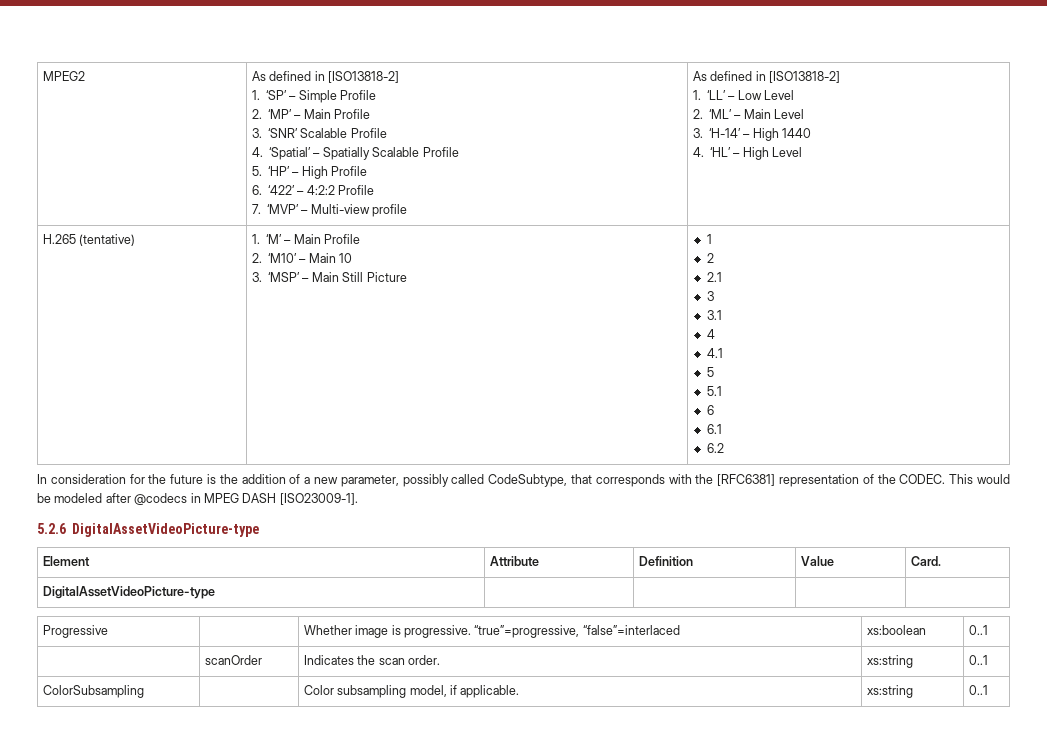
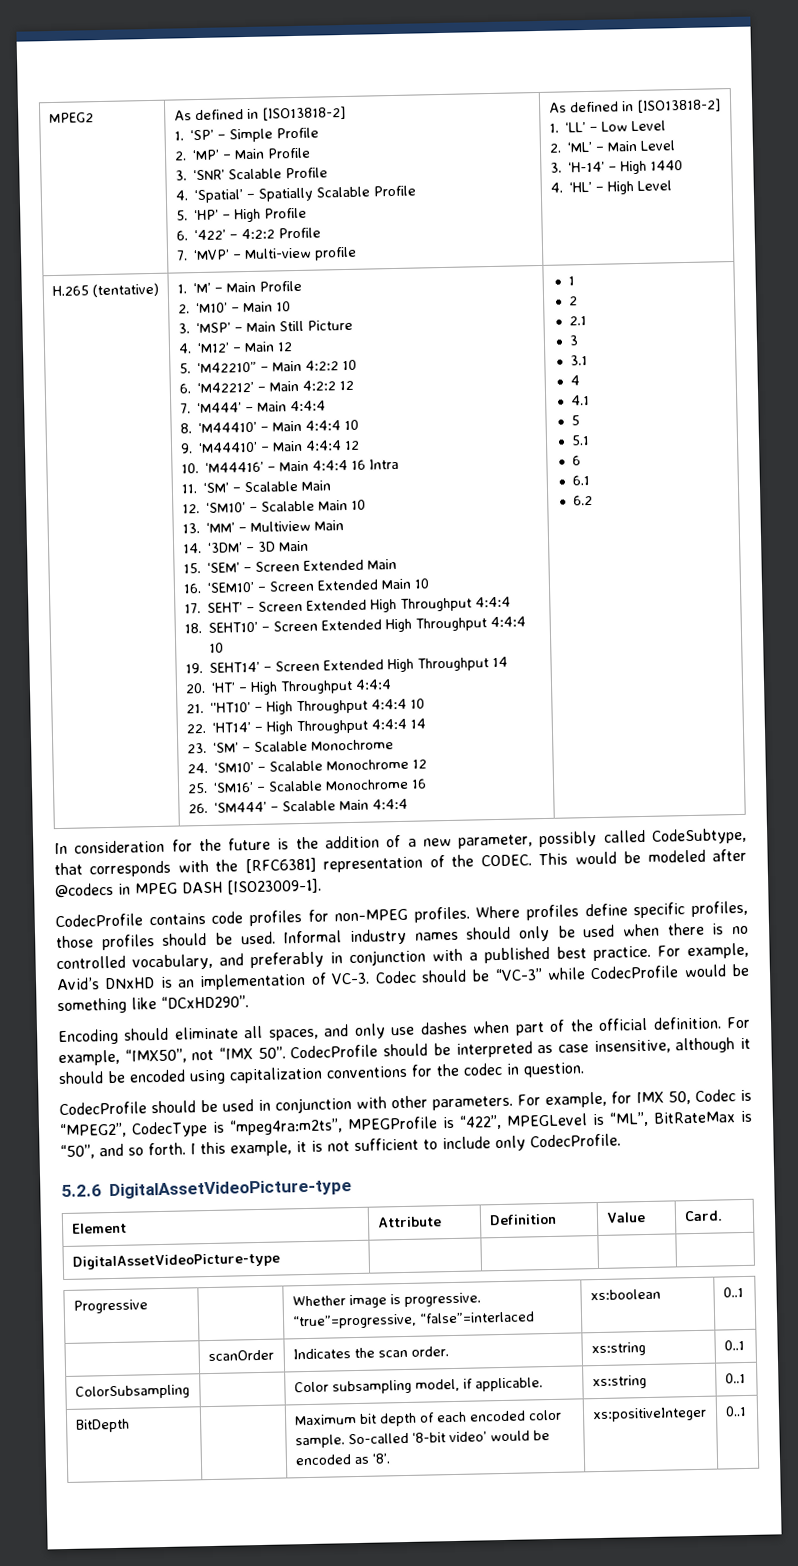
+ 4. ‘M12’ – Main 12
+ 5. ‘M42210” – Main 4:2:2 10
+ 6. ‘M42212’ – Main 4:2:2 12
+ 7. ‘M444’ – Main 4:4:4
+ 8. ‘M44410’ – Main 4:4:4 10
+ 9. ‘M44410’ – Main 4:4:4 12
+ 10. ‘M44416’ – Main 4:4:4 16 Intra
+ 11. ‘SM’ – Scalable Main
+ 12. ‘SM10’ – Scalable Main 10
+ 13. ‘MM’ – Multiview Main
+ 14. ‘3DM’ – 3D Main
+ 15. ‘SEM’ – Screen Extended Main
+ 16. ‘SEM10’ – Screen Extended Main 10
+ 17. SEHT’ – Screen Extended High Throughput 4:4:4
+ 18. SEHT10’ – Screen Extended High Throughput 4:4:4 10
+ 19. SEHT14’ – Screen Extended High Throughput 14
+ 20. ‘HT’ – High Throughput 4:4:4
+ 21. ‘'HT10’ – High Throughput 4:4:4 10
+ 22. ‘HT14’ – High Throughput 4:4:4 14
+ 23. ‘SM’ – Scalable Monochrome
+ 24. ‘SM10’ – Scalable Monochrome 12
+ 25. ‘SM16’ – Scalable Monochrome 16
+ 26. ‘SM444’ – Scalable Main 4:4:4
+ CodecProfile contains code profiles for non-MPEG profiles. Where profiles define specific profiles, those profiles should be used. Informal industry names should only be used when there is no controlled vocabulary, and preferably in conjunction with a published best practice. For example, Avid’s DNxHD is an implementation of VC-3. Codec should be “VC-3” while CodecProfile would be something like “DCxHD290”.
+ Encoding should eliminate all spaces, and only use dashes when part of the official definition. For example, “IMX50”, not “IMX 50”. CodecProfile should be interpreted as case insensitive, although it should be encoded using capitalization conventions for the codec in question.
+ CodecProfile should be used in conjunction with other parameters. For example, for IMX 50, Codec is “MPEG2”, CodecType is “mpeg4ra:m2ts”, MPEGProfile is “422”, MPEGLevel is “ML”, BitRateMax is “50”, and so forth. I this example, it is not sufficient to include only CodecProfile.
+ BitDepth | | Maximum bit depth of each encoded color sample. So-called ‘8-bit video’ would be encoded as ‘8’. | xs:positiveInteger | 0..1

